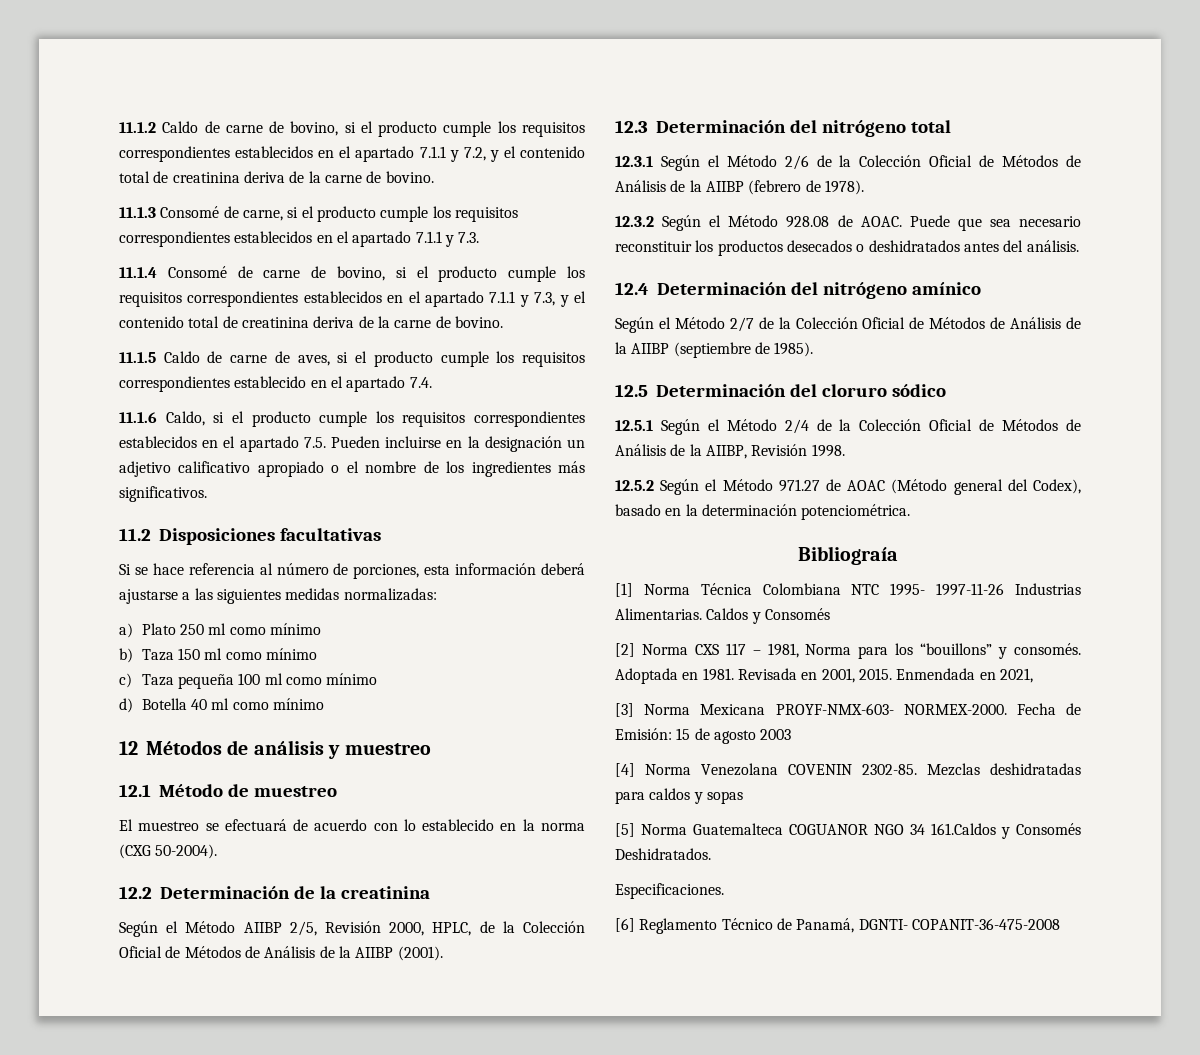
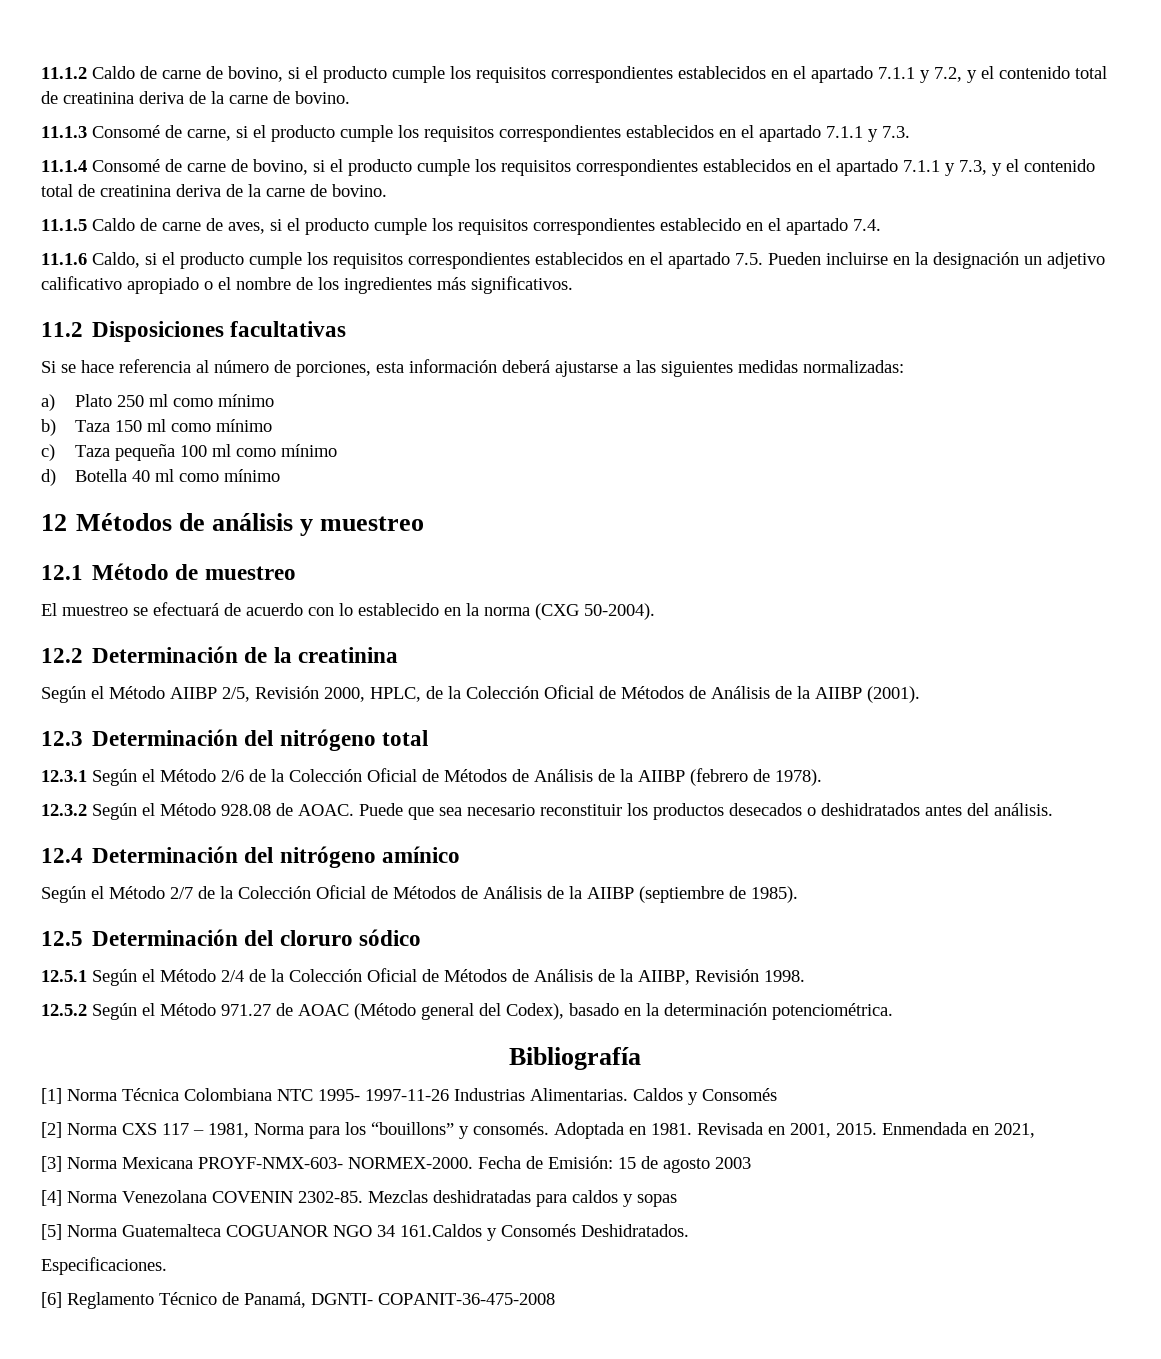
- Bibliograía
+ Bibliografía

